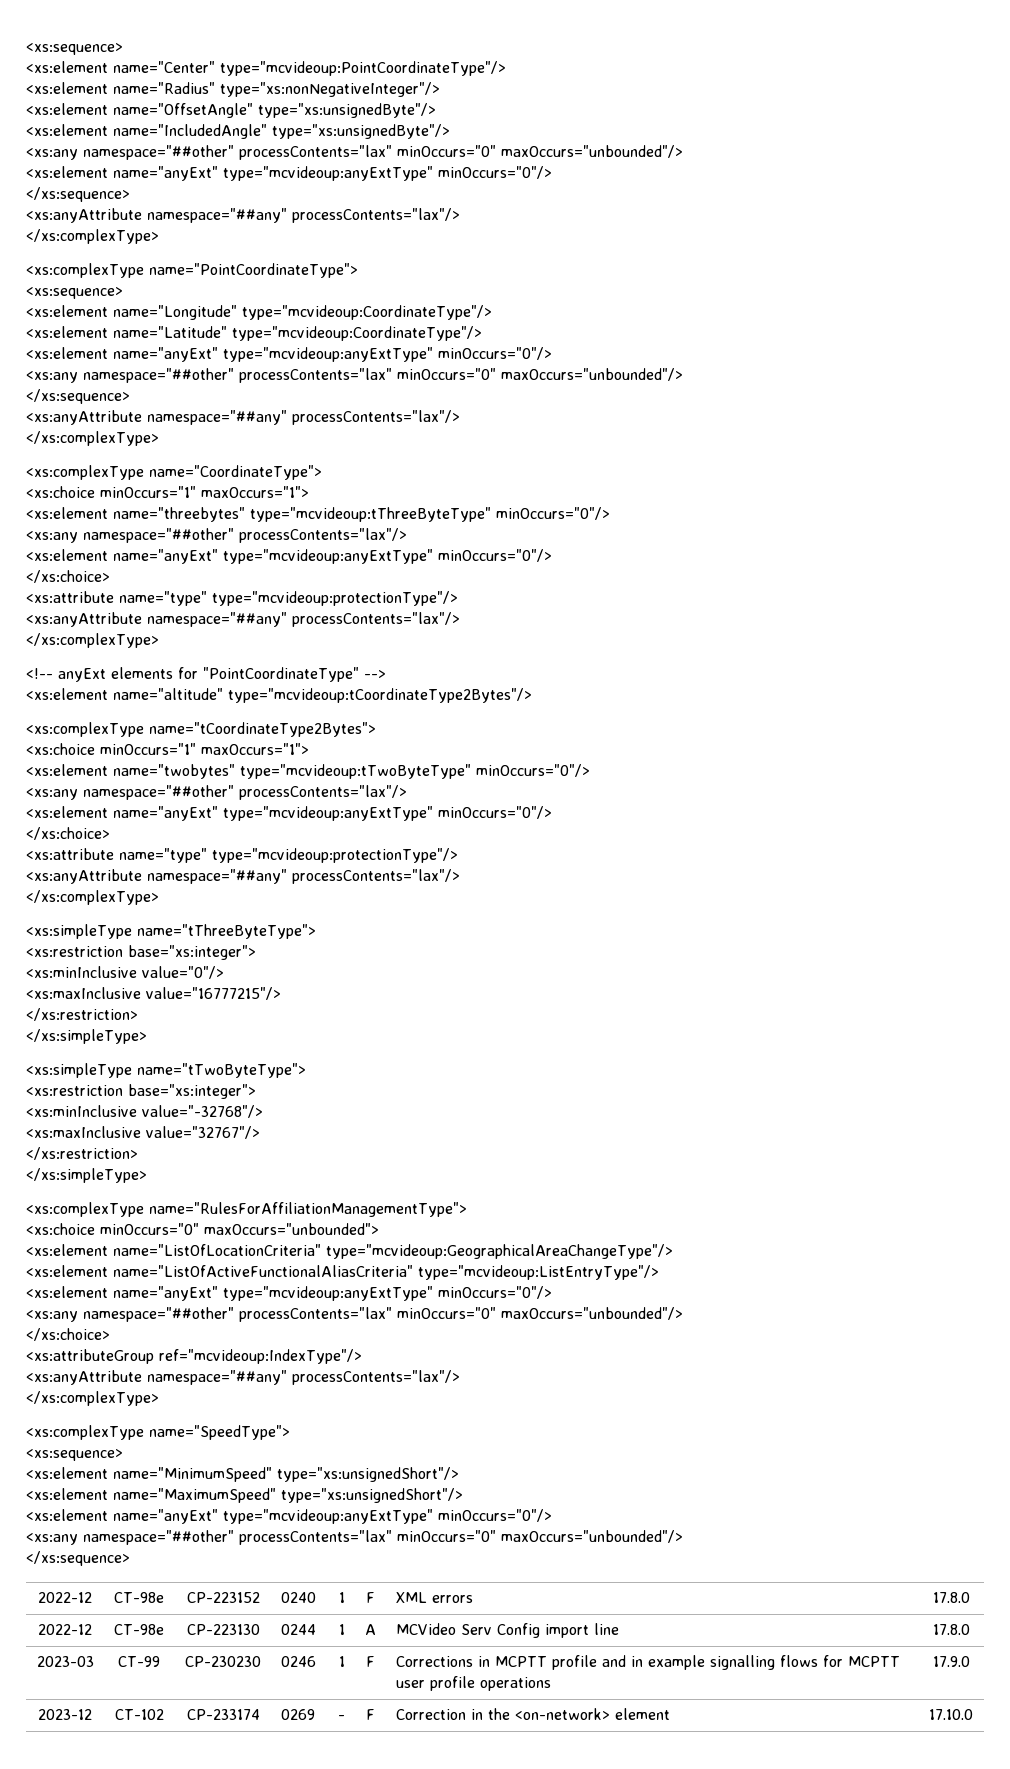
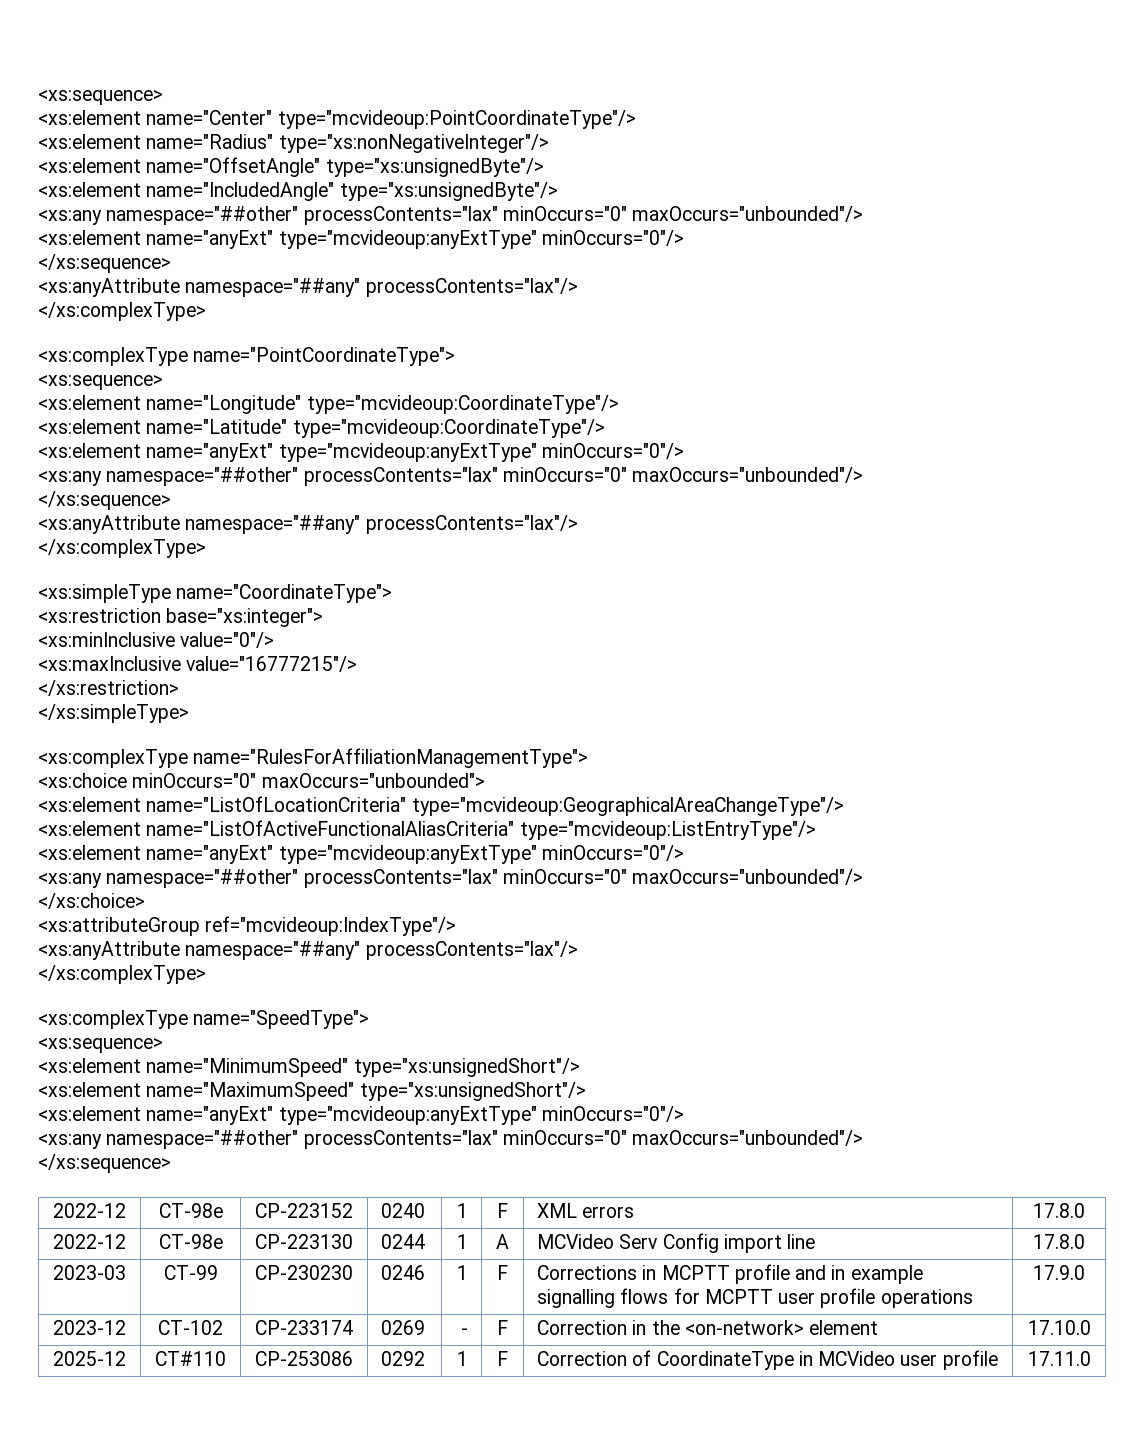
- <xs:complexType name="CoordinateType">
- <xs:choice minOccurs="1" maxOccurs="1">
- <xs:element name="threebytes" type="mcvideoup:tThreeByteType" minOccurs="0"/>
- <xs:any namespace="##other" processContents="lax"/>
- <xs:element name="anyExt" type="mcvideoup:anyExtType" minOccurs="0"/>
- </xs:choice>
- <xs:attribute name="type" type="mcvideoup:protectionType"/>
- <xs:anyAttribute namespace="##any" processContents="lax"/>
- </xs:complexType>
- <!-- anyExt elements for "PointCoordinateType" -->
- <xs:element name="altitude" type="mcvideoup:tCoordinateType2Bytes"/>
- <xs:complexType name="tCoordinateType2Bytes">
- <xs:choice minOccurs="1" maxOccurs="1">
- <xs:element name="twobytes" type="mcvideoup:tTwoByteType" minOccurs="0"/>
- <xs:any namespace="##other" processContents="lax"/>
- <xs:element name="anyExt" type="mcvideoup:anyExtType" minOccurs="0"/>
- </xs:choice>
- <xs:attribute name="type" type="mcvideoup:protectionType"/>
- <xs:anyAttribute namespace="##any" processContents="lax"/>
- </xs:complexType>
- <xs:simpleType name="tThreeByteType">
+ <xs:simpleType name="CoordinateType">
- <xs:simpleType name="tTwoByteType">
- <xs:restriction base="xs:integer">
- <xs:minInclusive value="-32768"/>
- <xs:maxInclusive value="32767"/>
- </xs:restriction>
- </xs:simpleType>
+ 2025-12 | CT#110 | CP-253086 | 0292 | 1 | F | Correction of CoordinateType in MCVideo user profile | 17.11.0

